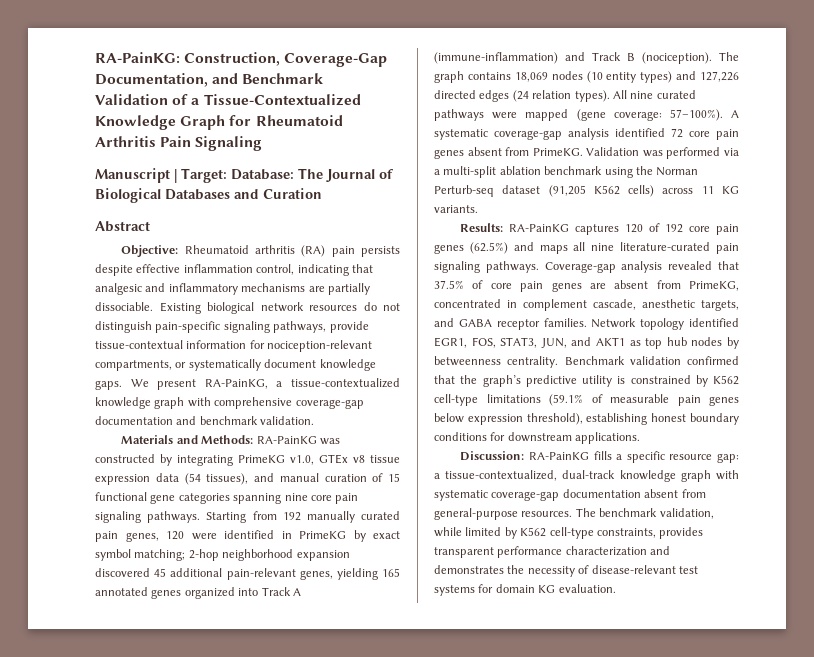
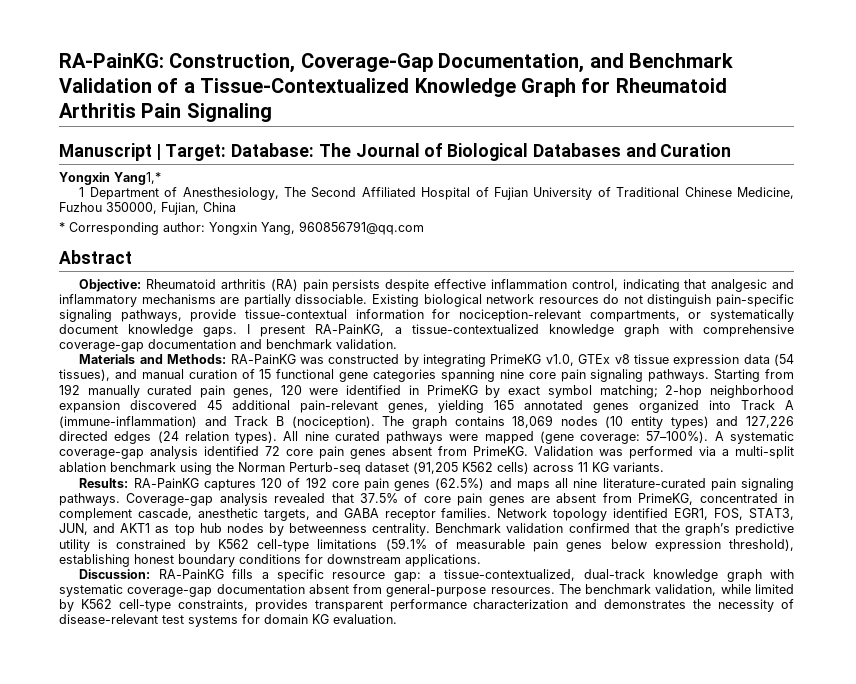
+ Yongxin Yang1,*
+ 1 Department of Anesthesiology, The Second Affiliated Hospital of Fujian University of Traditional Chinese Medicine, Fuzhou 350000, Fujian, China
+ * Corresponding author: Yongxin Yang, 960856791@qq.com
- We present RA-PainKG, a tissue-contextualized knowledge graph with comprehensive coverage-gap documentation and benchmark validation.
+ I present RA-PainKG, a tissue-contextualized knowledge graph with comprehensive coverage-gap documentation and benchmark validation.

